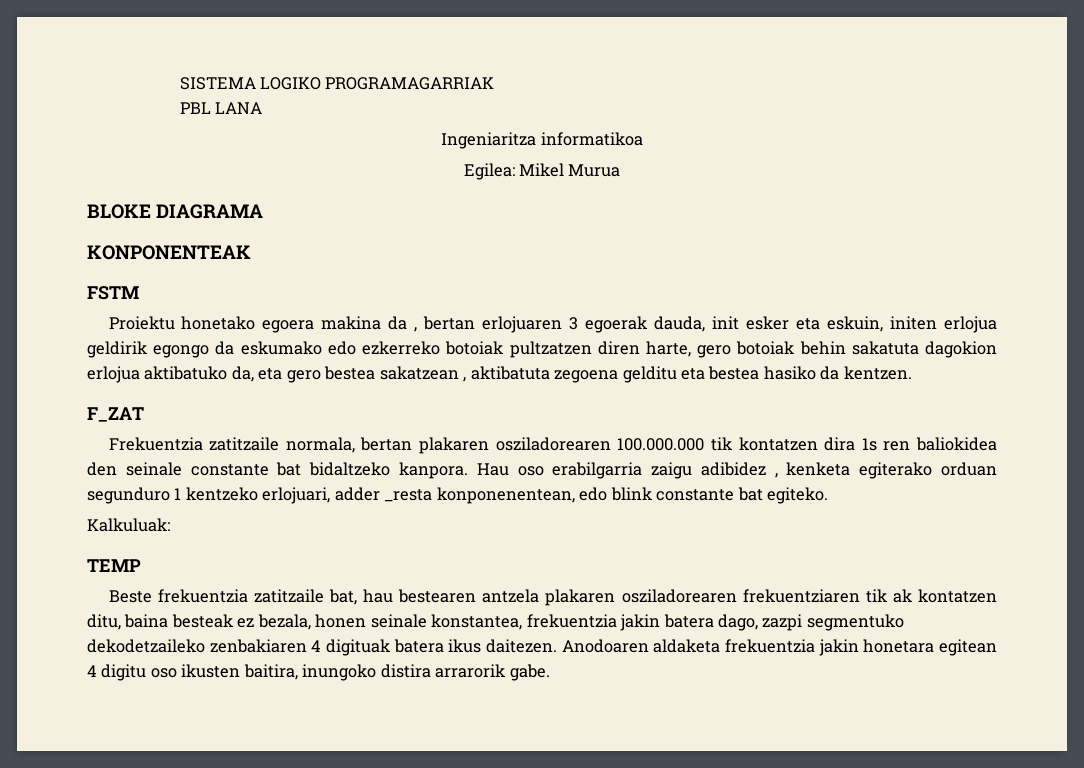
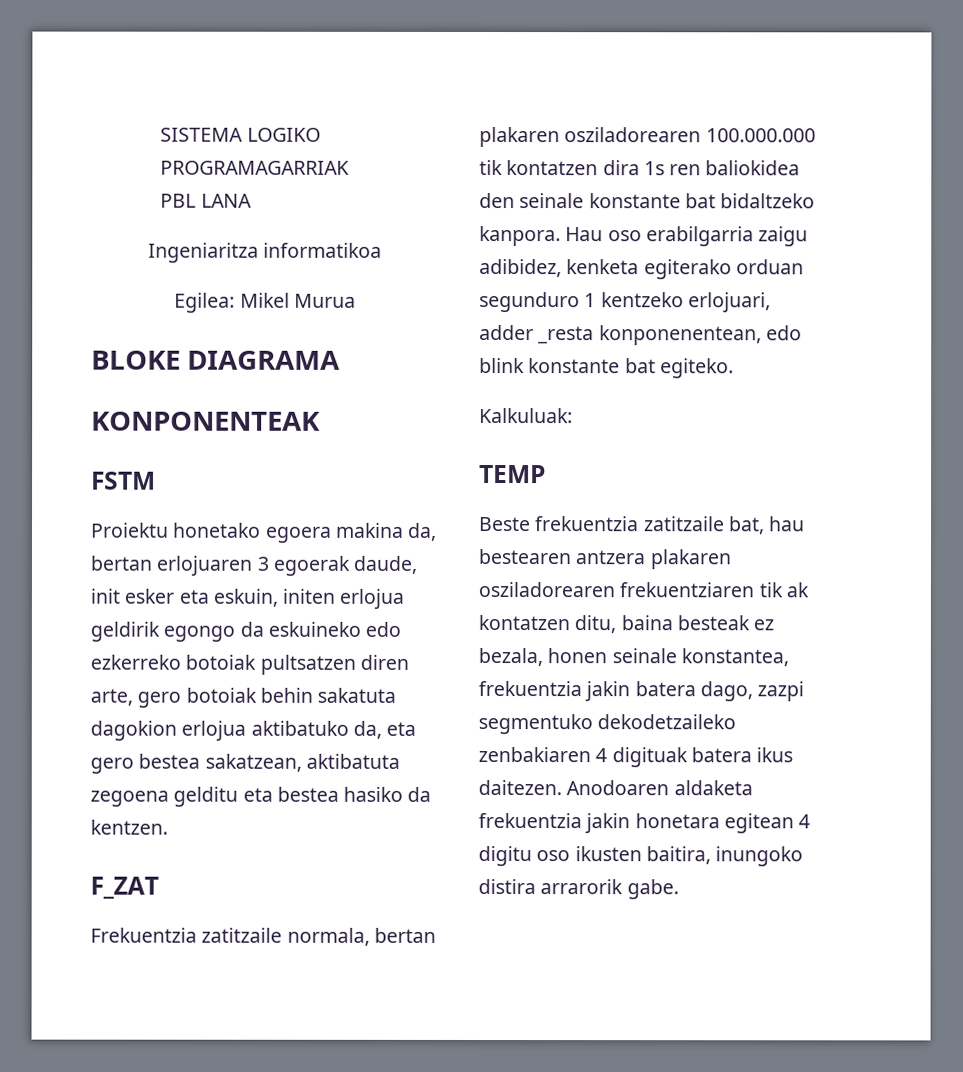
- Proiektu honetako egoera makina da , bertan erlojuaren 3 egoerak dauda, init esker eta eskuin, initen erlojua geldirik egongo da eskumako edo ezkerreko botoiak pultzatzen diren harte, gero botoiak behin sakatuta dagokion erlojua aktibatuko da, eta gero bestea sakatzean , aktibatuta zegoena gelditu eta bestea hasiko da kentzen.
+ Proiektu honetako egoera makina da, bertan erlojuaren 3 egoerak daude, init esker eta eskuin, initen erlojua geldirik egongo da eskuineko edo ezkerreko botoiak pultsatzen diren arte, gero botoiak behin sakatuta dagokion erlojua aktibatuko da, eta gero bestea sakatzean, aktibatuta zegoena gelditu eta bestea hasiko da kentzen.
- Frekuentzia zatitzaile normala, bertan plakaren osziladorearen 100.000.000 tik kontatzen dira 1s ren baliokidea den seinale constante bat bidaltzeko kanpora.
+ Frekuentzia zatitzaile normala, bertan plakaren osziladorearen 100.000.000 tik kontatzen dira 1s ren baliokidea den seinale konstante bat bidaltzeko kanpora.
- Hau oso erabilgarria zaigu adibidez , kenketa egiterako orduan segunduro 1 kentzeko erlojuari, adder _resta konponenentean, edo blink constante bat egiteko.
+ Hau oso erabilgarria zaigu adibidez, kenketa egiterako orduan segunduro 1 kentzeko erlojuari, adder _resta konponenentean, edo blink konstante bat egiteko.
- Beste frekuentzia zatitzaile bat, hau bestearen antzela plakaren osziladorearen frekuentziaren tik ak kontatzen ditu, baina besteak ez bezala, honen seinale konstantea, frekuentzia jakin batera dago, zazpi segmentuko dekodetzaileko zenbakiaren 4 digituak batera ikus daitezen.
+ Beste frekuentzia zatitzaile bat, hau bestearen antzera plakaren osziladorearen frekuentziaren tik ak kontatzen ditu, baina besteak ez bezala, honen seinale konstantea, frekuentzia jakin batera dago, zazpi segmentuko dekodetzaileko zenbakiaren 4 digituak batera ikus daitezen.

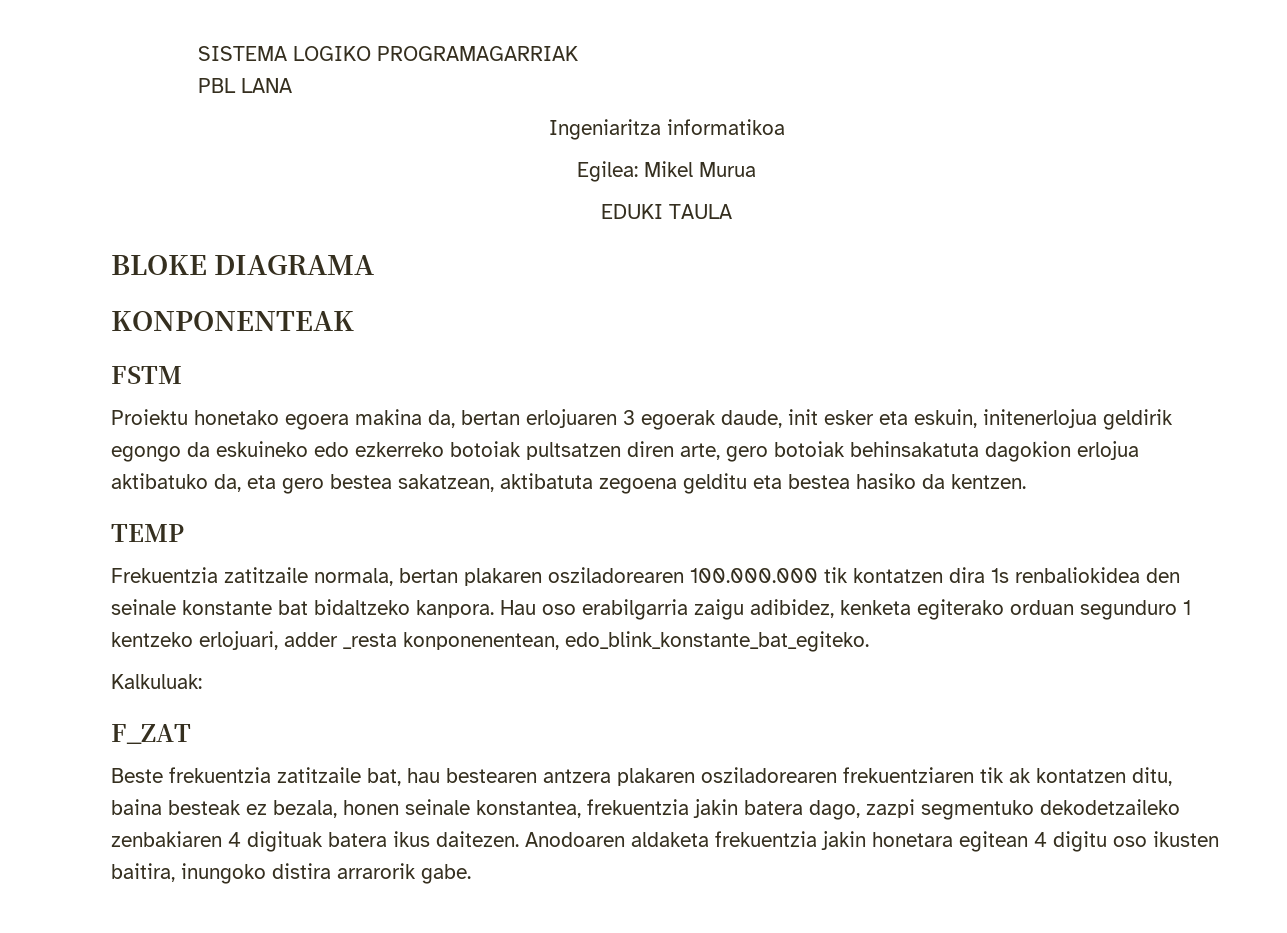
+ EDUKI TAULA
- Proiektu honetako egoera makina da, bertan erlojuaren 3 egoerak daude, init esker eta eskuin, initen erlojua geldirik egongo da eskuineko edo ezkerreko botoiak pultsatzen diren arte, gero botoiak behin sakatuta dagokion erlojua aktibatuko da, eta gero bestea sakatzean, aktibatuta zegoena gelditu eta bestea hasiko da kentzen.
+ Proiektu honetako egoera makina da, bertan erlojuaren 3 egoerak daude, init esker eta eskuin, initenerlojua geldirik egongo da eskuineko edo ezkerreko botoiak pultsatzen diren arte, gero botoiak behinsakatuta dagokion erlojua aktibatuko da, eta gero bestea sakatzean, aktibatuta zegoena gelditu eta bestea hasiko da kentzen.
- F_ZAT
+ TEMP
- Frekuentzia zatitzaile normala, bertan plakaren osziladorearen 100.000.000 tik kontatzen dira 1s ren baliokidea den seinale konstante bat bidaltzeko kanpora.
+ Frekuentzia zatitzaile normala, bertan plakaren osziladorearen 100.000.000 tik kontatzen dira 1s renbaliokidea den seinale konstante bat bidaltzeko kanpora.
- Hau oso erabilgarria zaigu adibidez, kenketa egiterako orduan segunduro 1 kentzeko erlojuari, adder _resta konponenentean, edo blink konstante bat egiteko.
+ Hau oso erabilgarria zaigu adibidez, kenketa egiterako orduan segunduro 1 kentzeko erlojuari, adder _resta konponenentean, edo_blink_konstante_bat_egiteko.
- TEMP
+ F_ZAT

